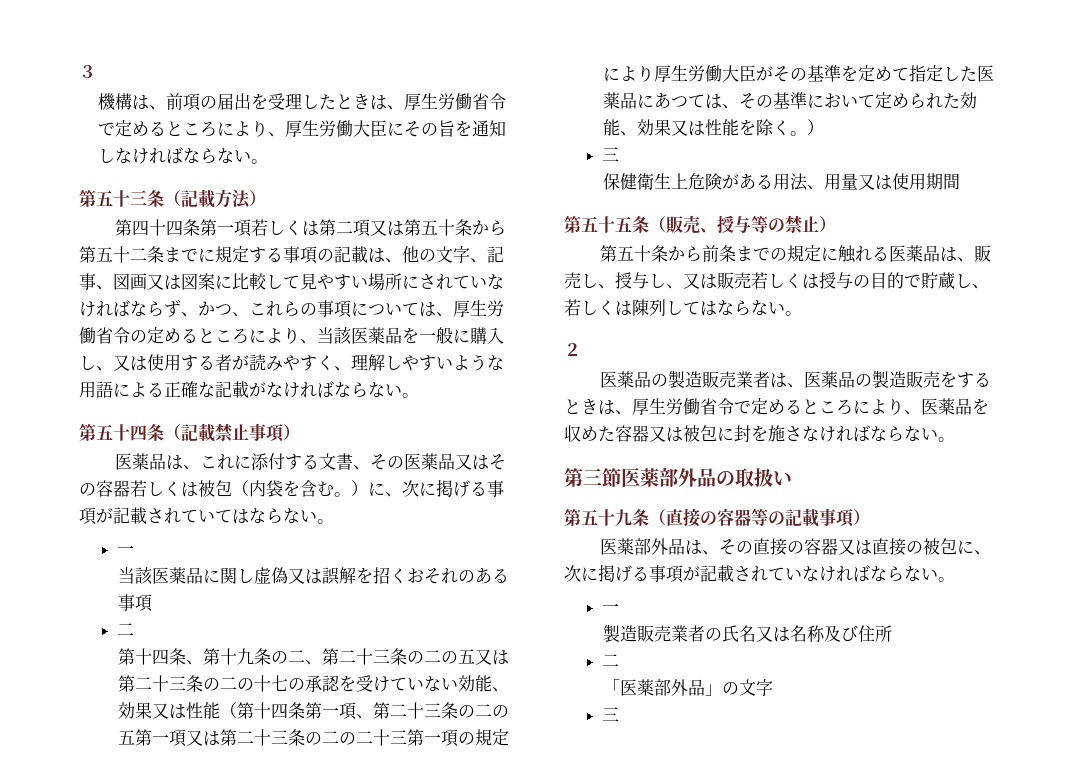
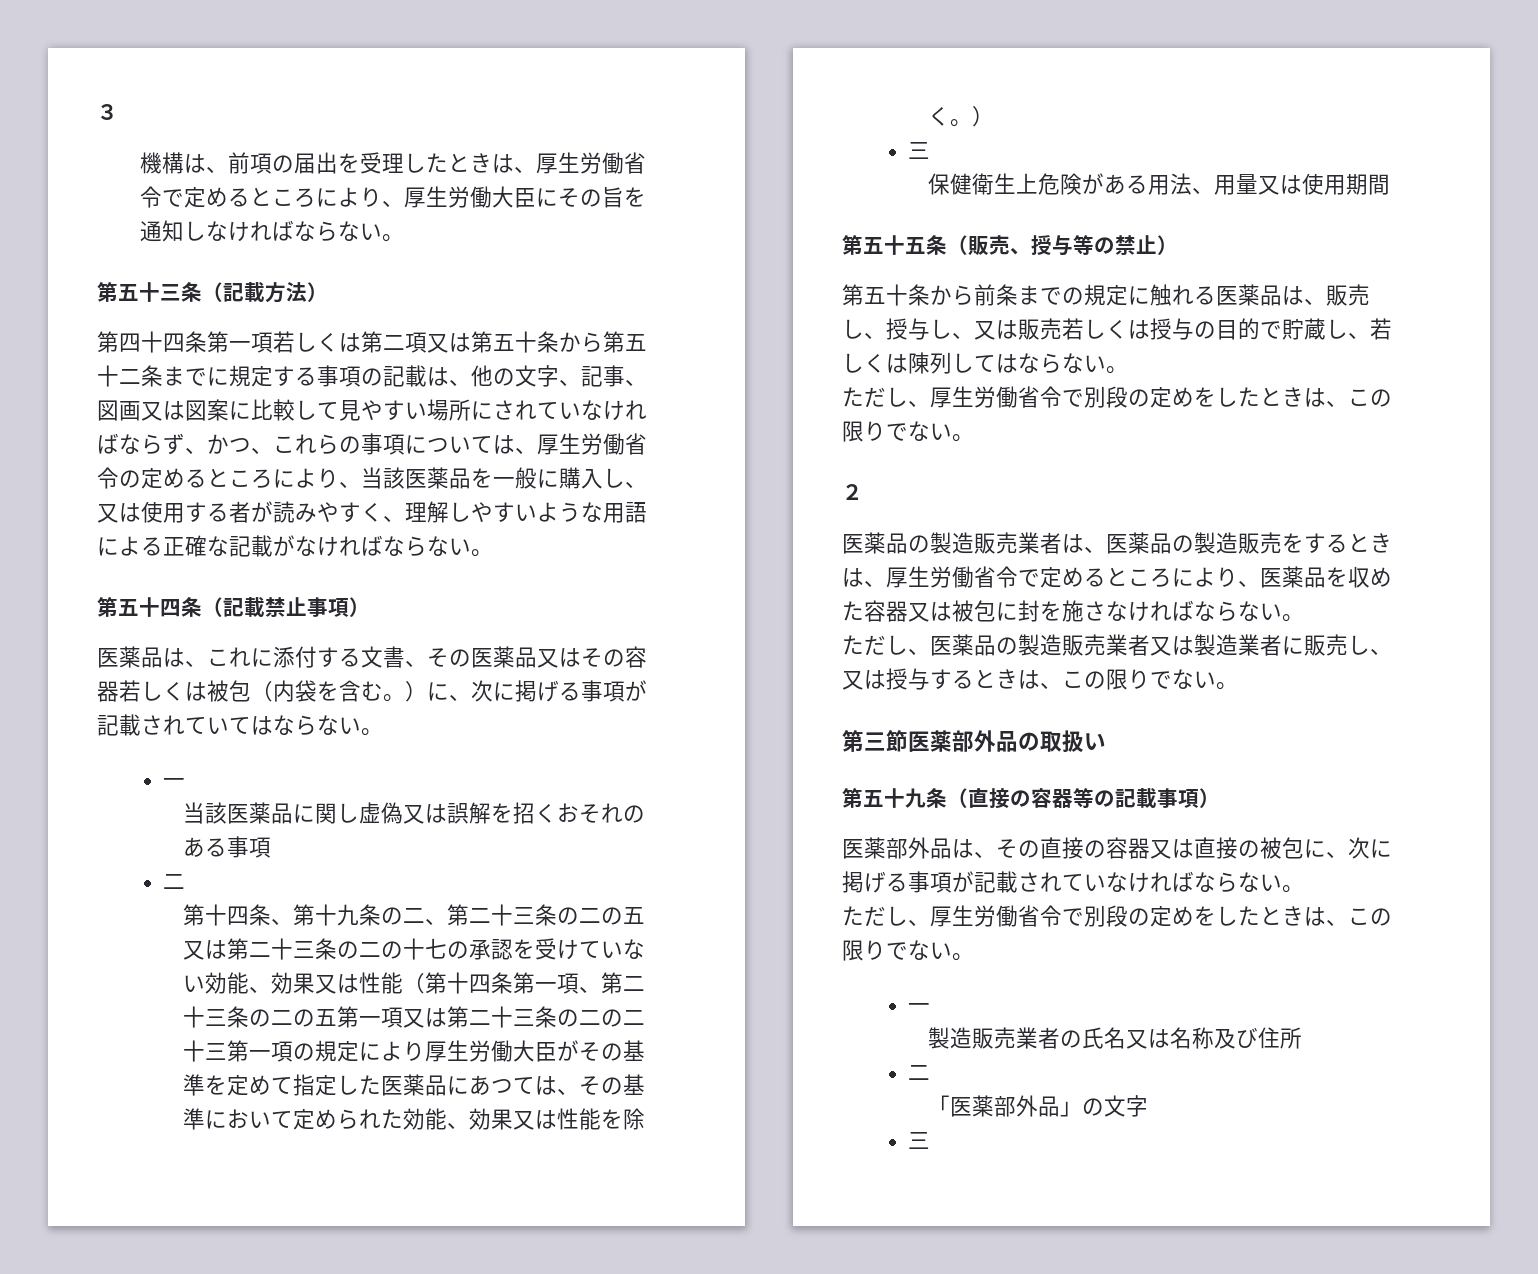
  第五十条から前条までの規定に触れる医薬品は、販売し、授与し、又は販売若しくは授与の目的で貯蔵し、若しくは陳列してはならない。
+ ただし、厚生労働省令で別段の定めをしたときは、この限りでない。
+ ただし、医薬品の製造販売業者又は製造業者に販売し、又は授与するときは、この限りでない。
  医薬部外品は、その直接の容器又は直接の被包に、次に掲げる事項が記載されていなければならない。
+ ただし、厚生労働省令で別段の定めをしたときは、この限りでない。

